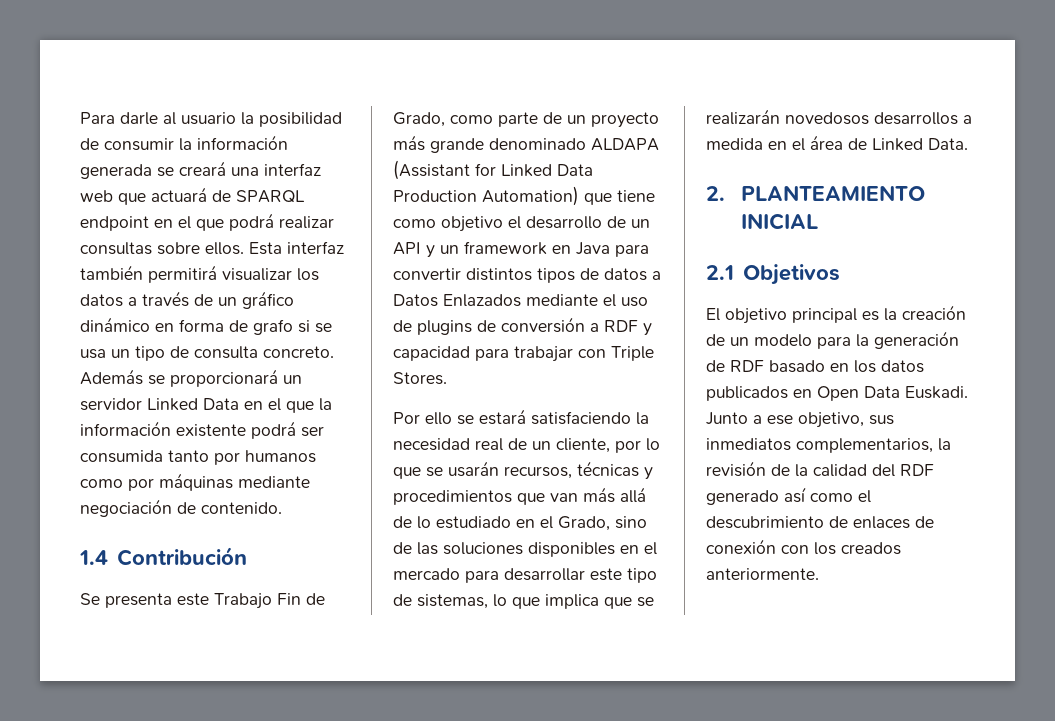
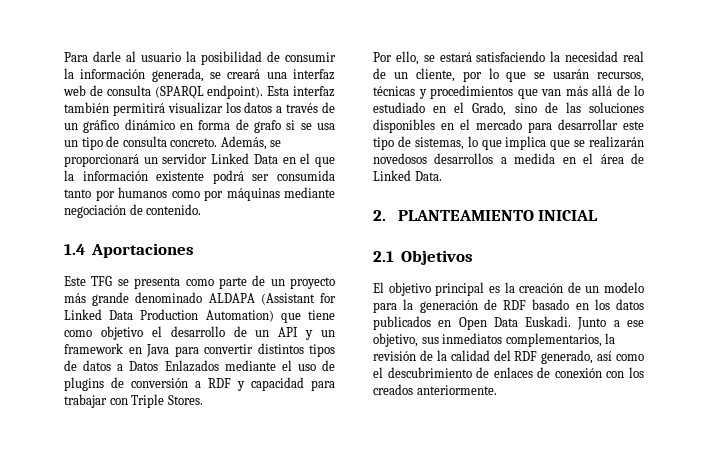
- Para darle al usuario la posibilidad de consumir la información generada se creará una interfaz web que actuará de SPARQL endpoint en el que podrá realizar consultas sobre ellos.
+ Para darle al usuario la posibilidad de consumir la información generada, se creará una interfaz web de consulta (SPARQL endpoint).
- Además se proporcionará un servidor Linked Data en el que la información existente podrá ser consumida tanto por humanos como por máquinas mediante negociación de contenido.
+ Además, se proporcionará un servidor Linked Data en el que la información existente podrá ser consumida tanto por humanos como por máquinas mediante negociación de contenido.
- 1.4 Contribución
- Se presenta este Trabajo Fin de Grado, como parte de un proyecto más grande denominado ALDAPA (Assistant for Linked Data Production Automation) que tiene como objetivo el desarrollo de un API y un framework en Java para convertir distintos tipos de datos a Datos Enlazados mediante el uso de plugins de conversión a RDF y capacidad para trabajar con Triple Stores.
+ 1.4 Aportaciones
+ Este TFG se presenta como parte de un proyecto más grande denominado ALDAPA (Assistant for Linked Data Production Automation) que tiene como objetivo el desarrollo de un API y un framework en Java para convertir distintos tipos de datos a Datos Enlazados mediante el uso de plugins de conversión a RDF y capacidad para trabajar con Triple Stores.
- Por ello se estará satisfaciendo la necesidad real de un cliente, por lo que se usarán recursos, técnicas y procedimientos que van más allá de lo estudiado en el Grado, sino de las soluciones disponibles en el mercado para desarrollar este tipo de sistemas, lo que implica que se realizarán novedosos desarrollos a medida en el área de Linked Data.
+ Por ello, se estará satisfaciendo la necesidad real de un cliente, por lo que se usarán recursos, técnicas y procedimientos que van más allá de lo estudiado en el Grado, sino de las soluciones disponibles en el mercado para desarrollar este tipo de sistemas, lo que implica que se realizarán novedosos desarrollos a medida en el área de Linked Data.
- Junto a ese objetivo, sus inmediatos complementarios, la revisión de la calidad del RDF generado así como el descubrimiento de enlaces de conexión con los creados anteriormente.
+ Junto a ese objetivo, sus inmediatos complementarios, la revisión de la calidad del RDF generado, así como el descubrimiento de enlaces de conexión con los creados anteriormente.

